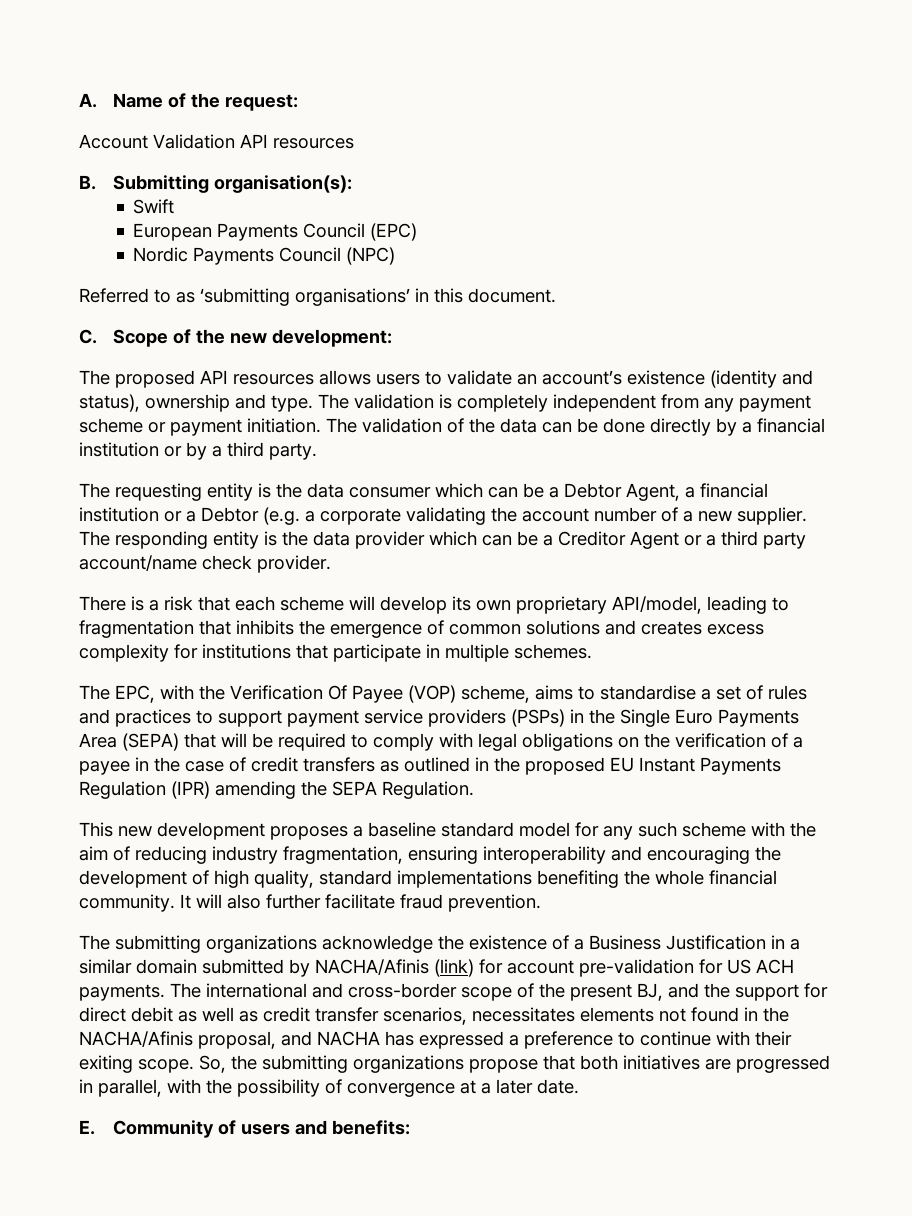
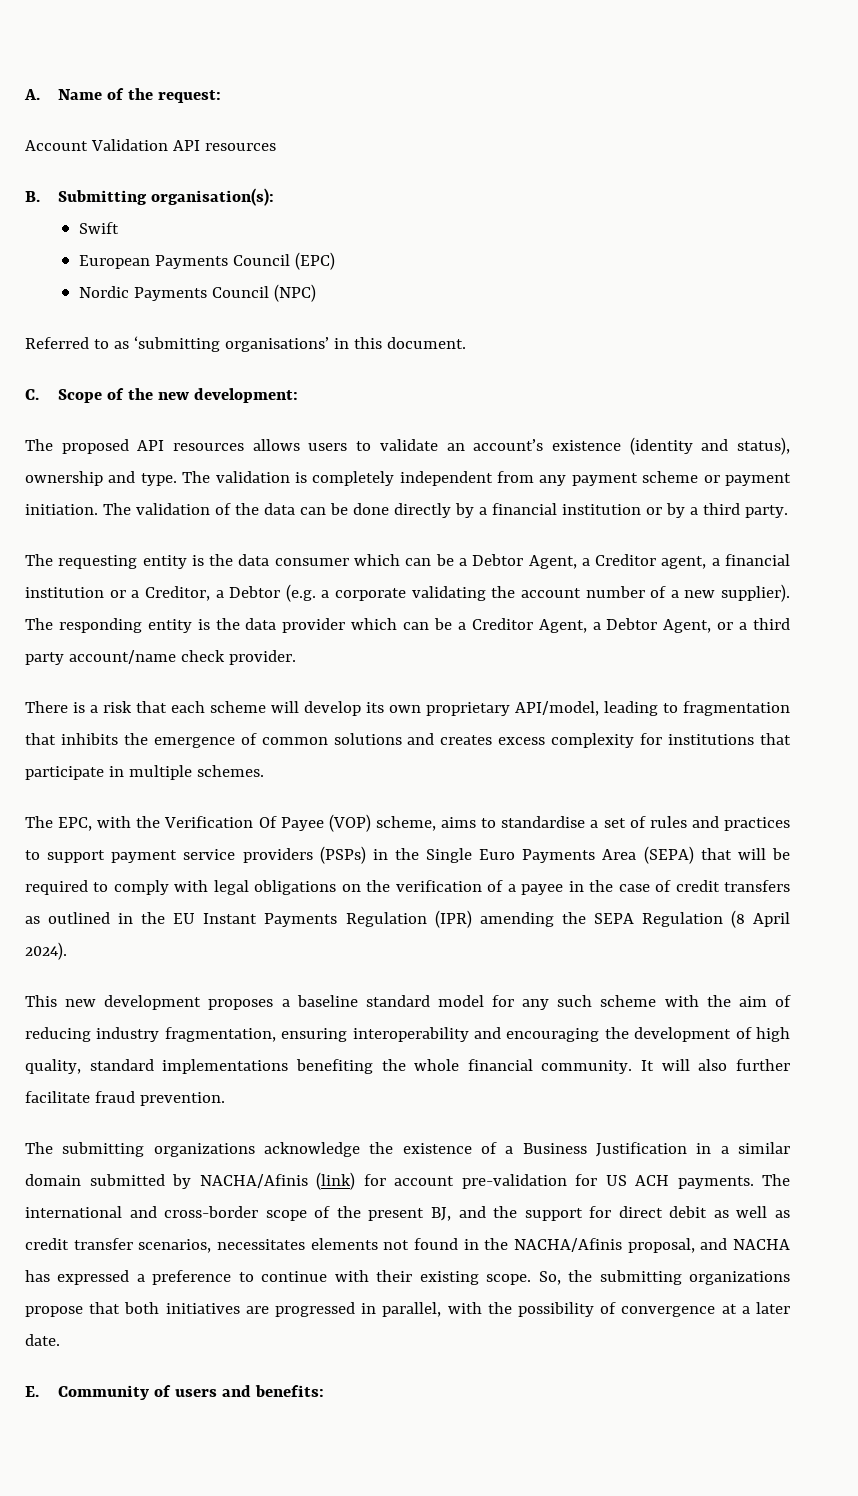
- The requesting entity is the data consumer which can be a Debtor Agent, a financial institution or a Debtor (e.g. a corporate validating the account number of a new supplier.
+ The requesting entity is the data consumer which can be a Debtor Agent, a Creditor agent, a financial institution or a Creditor, a Debtor (e.g. a corporate validating the account number of a new supplier).
- The responding entity is the data provider which can be a Creditor Agent or a third party account/name check provider.
+ The responding entity is the data provider which can be a Creditor Agent, a Debtor Agent, or a third party account/name check provider.
- The EPC, with the Verification Of Payee (VOP) scheme, aims to standardise a set of rules and practices to support payment service providers (PSPs) in the Single Euro Payments Area (SEPA) that will be required to comply with legal obligations on the verification of a payee in the case of credit transfers as outlined in the proposed EU Instant Payments Regulation (IPR) amending the SEPA Regulation.
+ The EPC, with the Verification Of Payee (VOP) scheme, aims to standardise a set of rules and practices to support payment service providers (PSPs) in the Single Euro Payments Area (SEPA) that will be required to comply with legal obligations on the verification of a payee in the case of credit transfers as outlined in the EU Instant Payments Regulation (IPR) amending the SEPA Regulation (8 April 2024).
- The international and cross-border scope of the present BJ, and the support for direct debit as well as credit transfer scenarios, necessitates elements not found in the NACHA/Afinis proposal, and NACHA has expressed a preference to continue with their exiting scope.
+ The international and cross-border scope of the present BJ, and the support for direct debit as well as credit transfer scenarios, necessitates elements not found in the NACHA/Afinis proposal, and NACHA has expressed a preference to continue with their existing scope.

